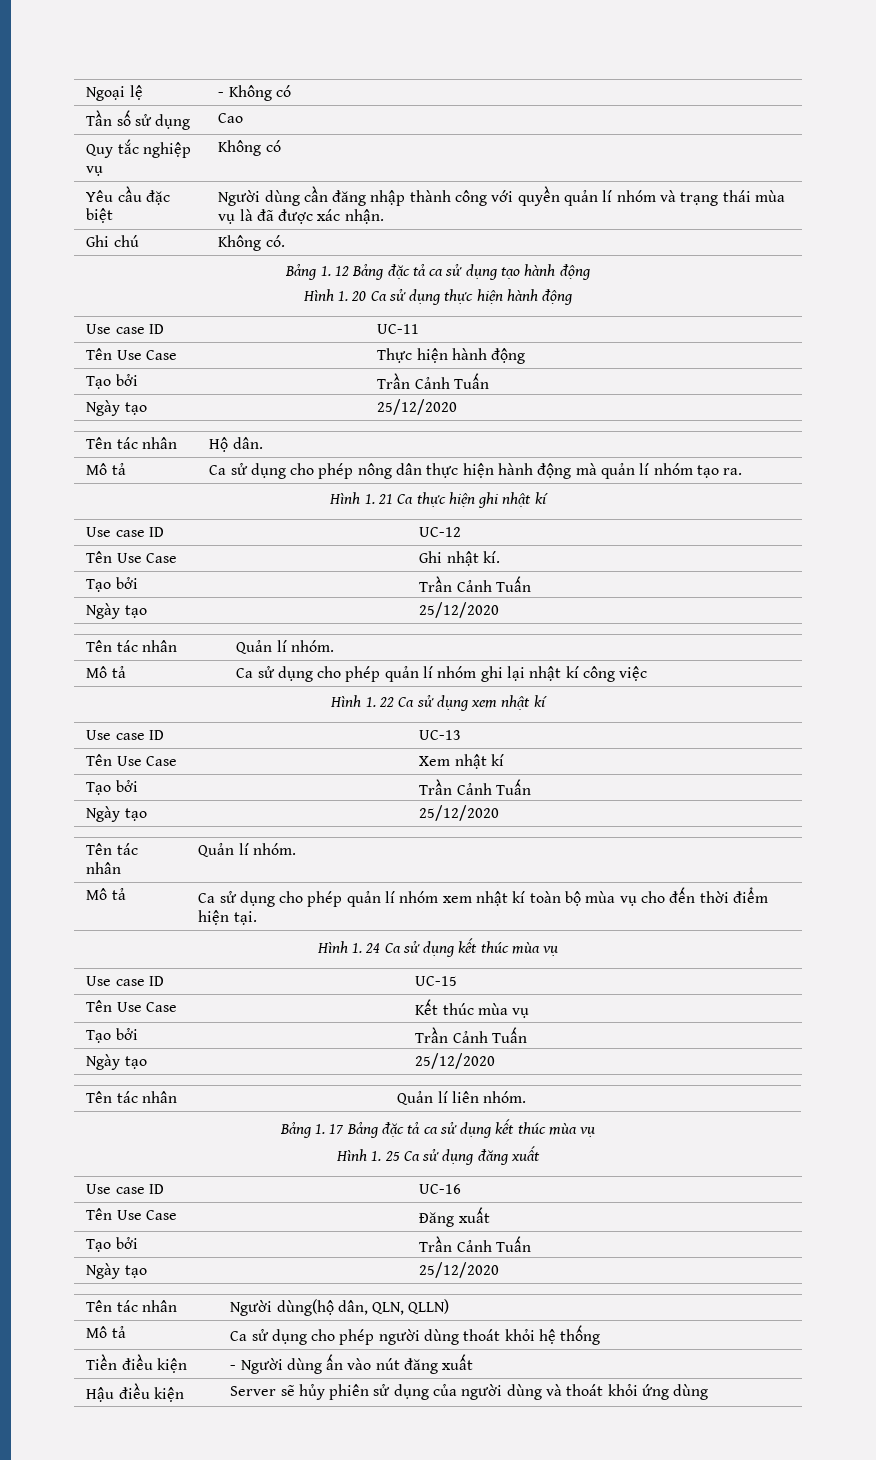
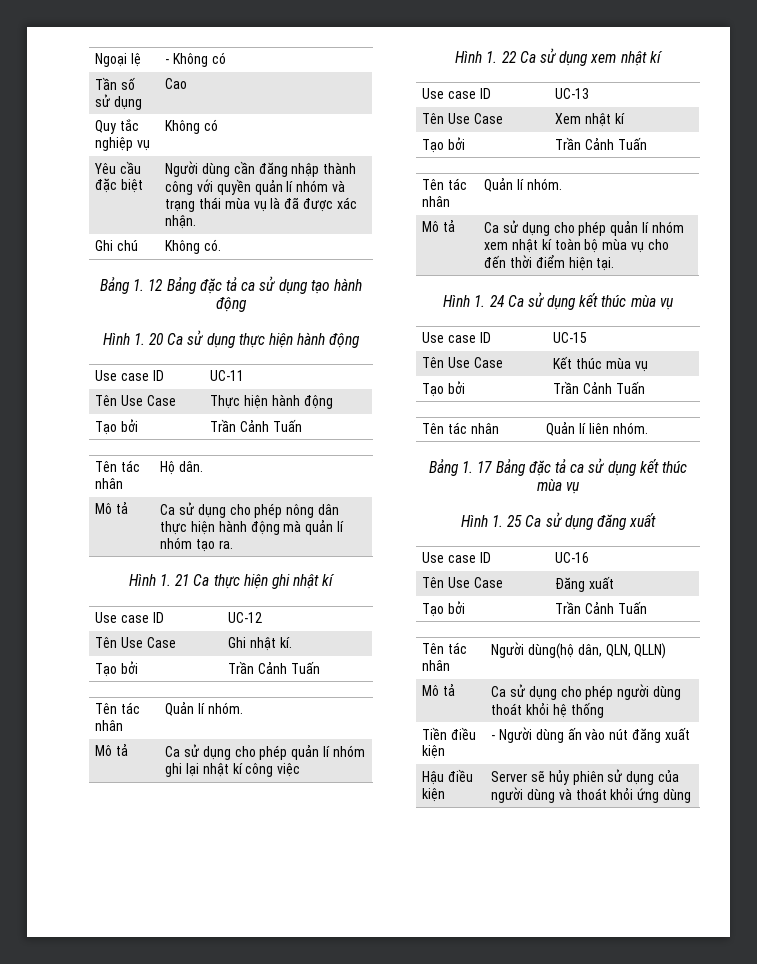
  Tên Use Case | Thực hiện hành động
  Tạo bởi | Trần Cảnh Tuấn
- Ngày tạo | 25/12/2020
  Tên Use Case | Ghi nhật kí.
  Tạo bởi | Trần Cảnh Tuấn
- Ngày tạo | 25/12/2020
  Tên Use Case | Xem nhật kí
  Tạo bởi | Trần Cảnh Tuấn
- Ngày tạo | 25/12/2020
  Tên Use Case | Kết thúc mùa vụ
  Tạo bởi | Trần Cảnh Tuấn
- Ngày tạo | 25/12/2020
  Tên Use Case | Đăng xuất
  Tạo bởi | Trần Cảnh Tuấn
- Ngày tạo | 25/12/2020

